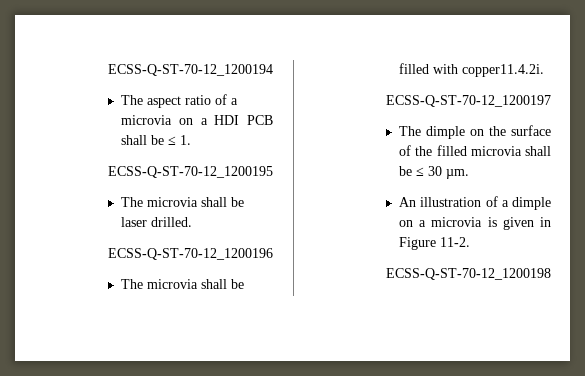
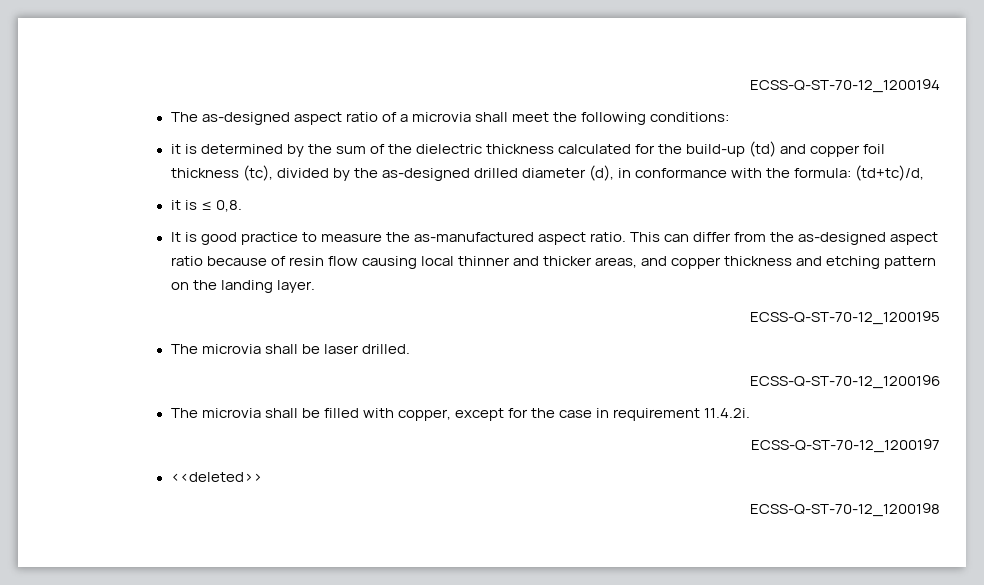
- The aspect ratio of a microvia on a HDI PCB shall be ≤ 1.
+ The as-designed aspect ratio of a microvia shall meet the following conditions:
+ it is determined by the sum of the dielectric thickness calculated for the build-up (td) and copper foil thickness (tc), divided by the as-designed drilled diameter (d), in conformance with the formula: (td+tc)/d,
+ it is ≤ 0,8.
+ It is good practice to measure the as-manufactured aspect ratio. This can differ from the as-designed aspect ratio because of resin flow causing local thinner and thicker areas, and copper thickness and etching pattern on the landing layer.
- The microvia shall be filled with copper11.4.2i.
+ The microvia shall be filled with copper, except for the case in requirement 11.4.2i.
  ECSS-Q-ST-70-12_1200197
- The dimple on the surface of the filled microvia shall be ≤ 30 µm.
- An illustration of a dimple on a microvia is given in Figure 11-2.
+ <<deleted>>

